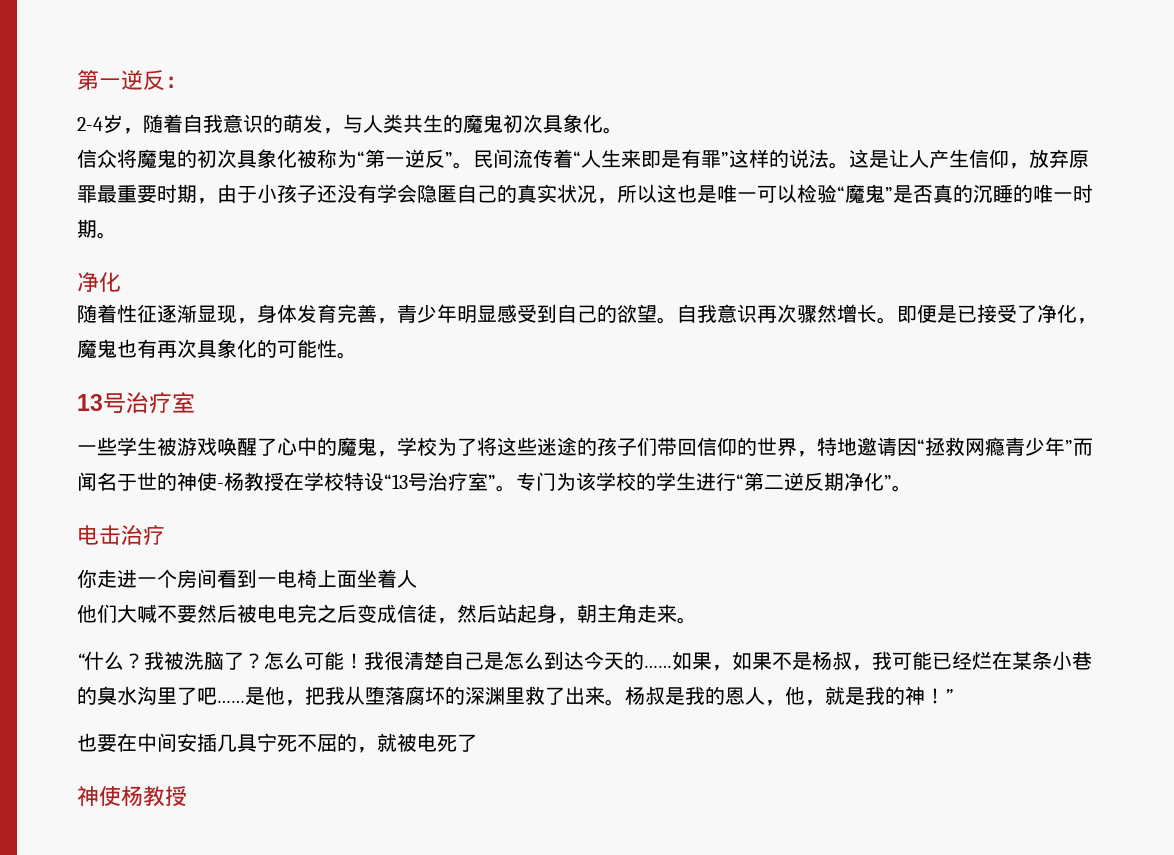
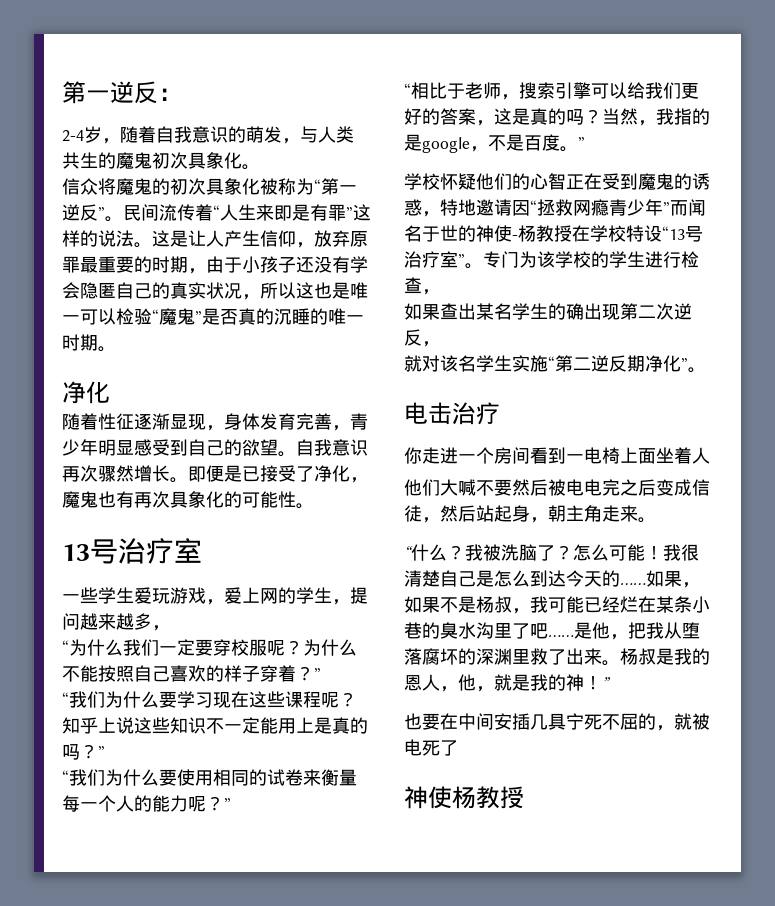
- 这是让人产生信仰，放弃原罪最重要时期，由于小孩子还没有学会隐匿自己的真实状况，所以这也是唯一可以检验“魔鬼”是否真的沉睡的唯一时期。
+ 这是让人产生信仰，放弃原罪最重要的时期，由于小孩子还没有学会隐匿自己的真实状况，所以这也是唯一可以检验“魔鬼”是否真的沉睡的唯一时期。
- 一些学生被游戏唤醒了心中的魔鬼，学校为了将这些迷途的孩子们带回信仰的世界，特地邀请因“拯救网瘾青少年”而闻名于世的神使-杨教授在学校特设“13号治疗室”。
+ 一些学生爱玩游戏，爱上网的学生，提问越来越多，
+ “为什么我们一定要穿校服呢？为什么不能按照自己喜欢的样子穿着？”
+ “我们为什么要学习现在这些课程呢？知乎上说这些知识不一定能用上是真的吗？”
+ “我们为什么要使用相同的试卷来衡量每一个人的能力呢？”
+ “相比于老师，搜索引擎可以给我们更好的答案，这是真的吗？当然，我指的是google，不是百度。”
+ 学校怀疑他们的心智正在受到魔鬼的诱惑，特地邀请因“拯救网瘾青少年”而闻名于世的神使-杨教授在学校特设“13号治疗室”。
- 专门为该学校的学生进行“第二逆反期净化”。
+ 专门为该学校的学生进行检查，
+ 如果查出某名学生的确出现第二次逆反，
+ 就对该名学生实施“第二逆反期净化”。

